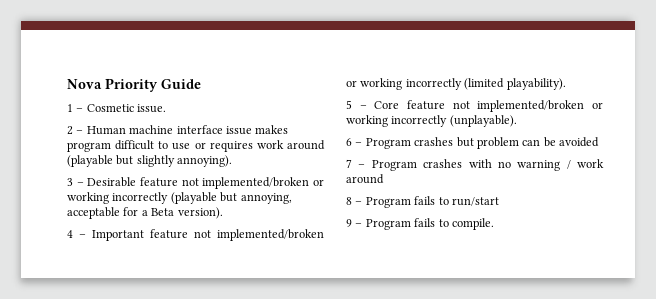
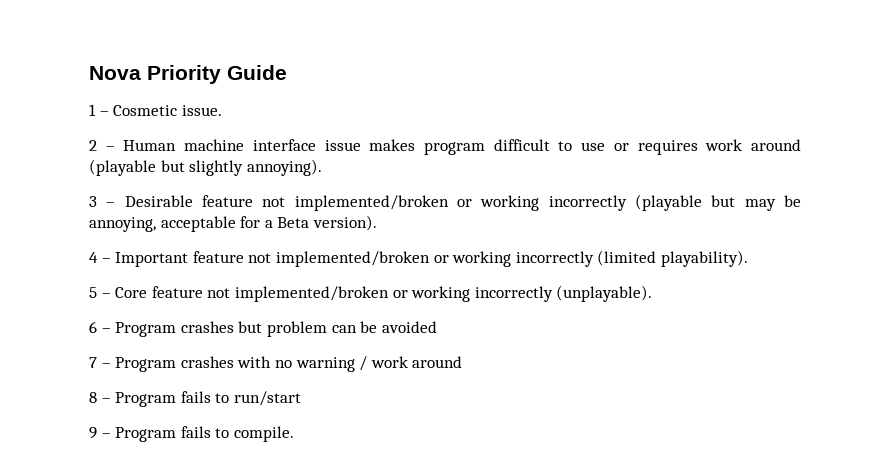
- 3 – Desirable feature not implemented/broken or working incorrectly (playable but annoying, acceptable for a Beta version).
+ 3 – Desirable feature not implemented/broken or working incorrectly (playable but may be annoying, acceptable for a Beta version).

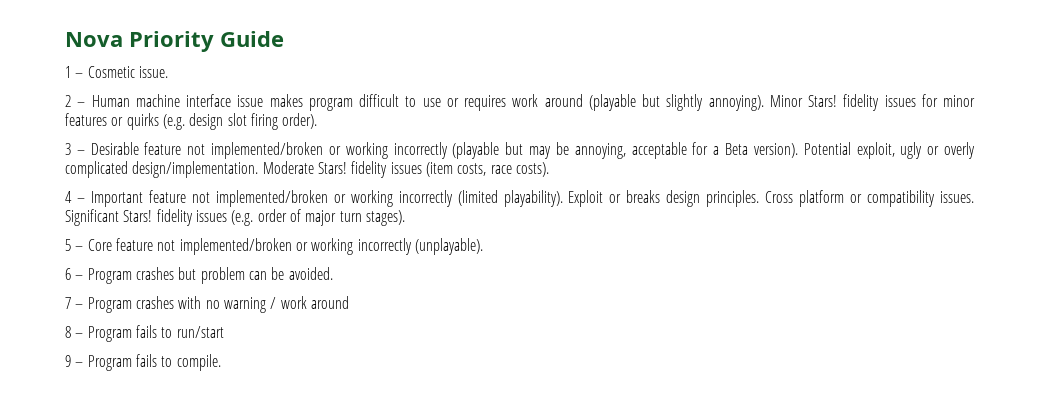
+ Minor Stars! fidelity issues for minor features or quirks (e.g. design slot firing order).
+ Potential exploit, ugly or overly complicated design/implementation. Moderate Stars! fidelity issues (item costs, race costs).
+ Exploit or breaks design principles. Cross platform or compatibility issues. Significant Stars! fidelity issues (e.g. order of major turn stages).
- 6 – Program crashes but problem can be avoided
+ 6 – Program crashes but problem can be avoided.

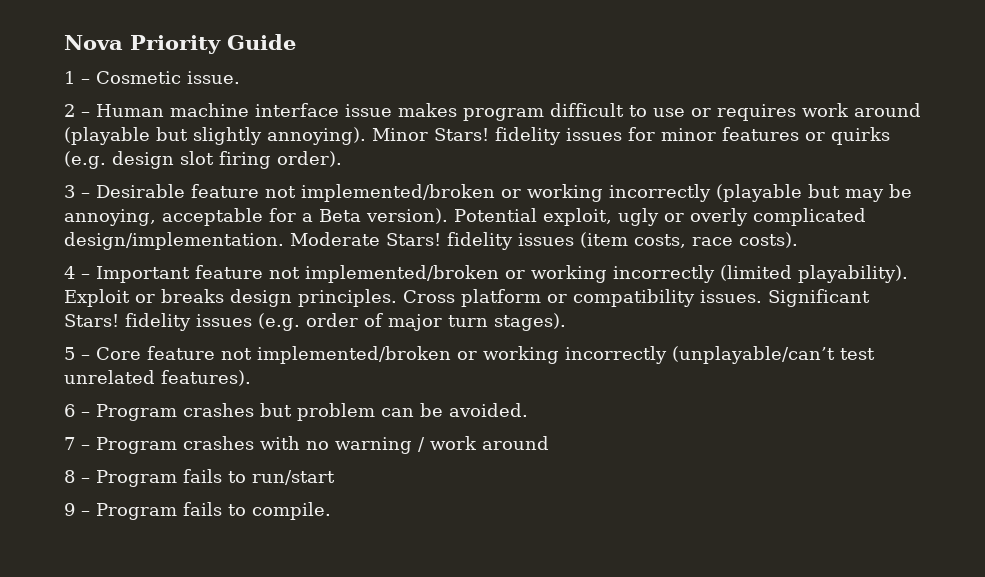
- 5 – Core feature not implemented/broken or working incorrectly (unplayable).
+ 5 – Core feature not implemented/broken or working incorrectly (unplayable/can’t test unrelated features).

